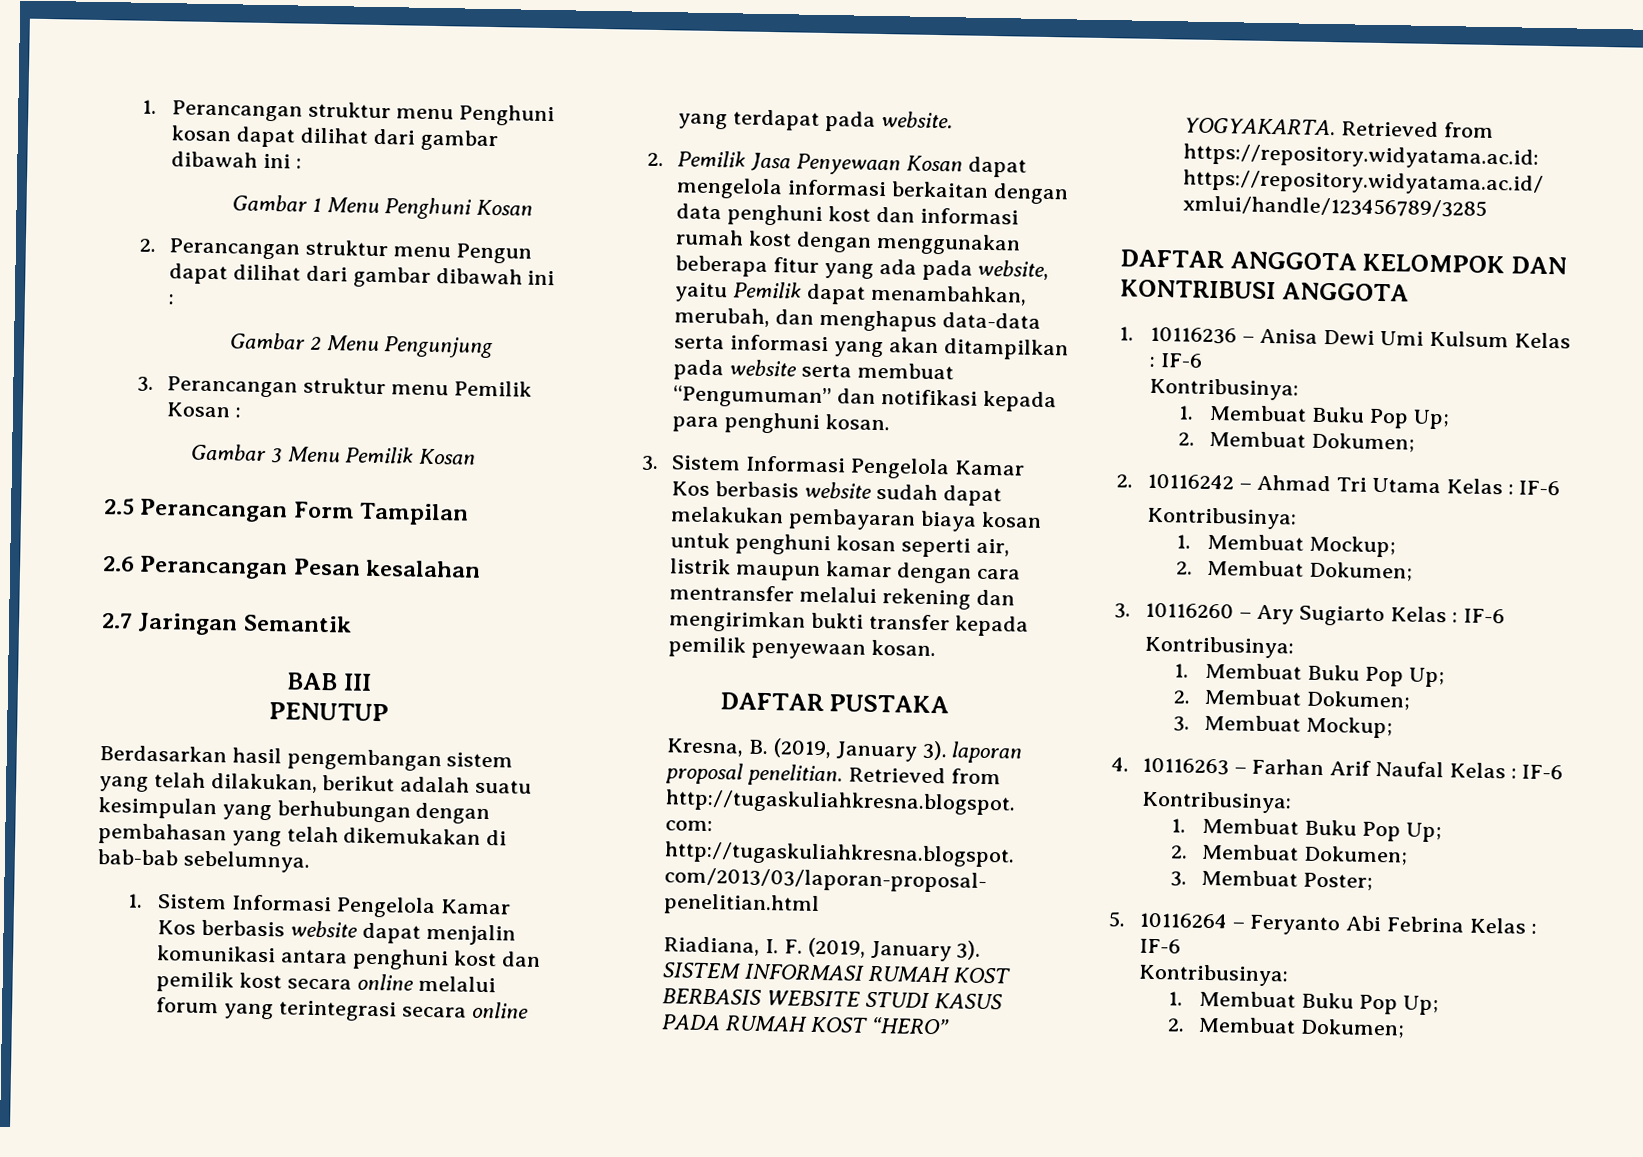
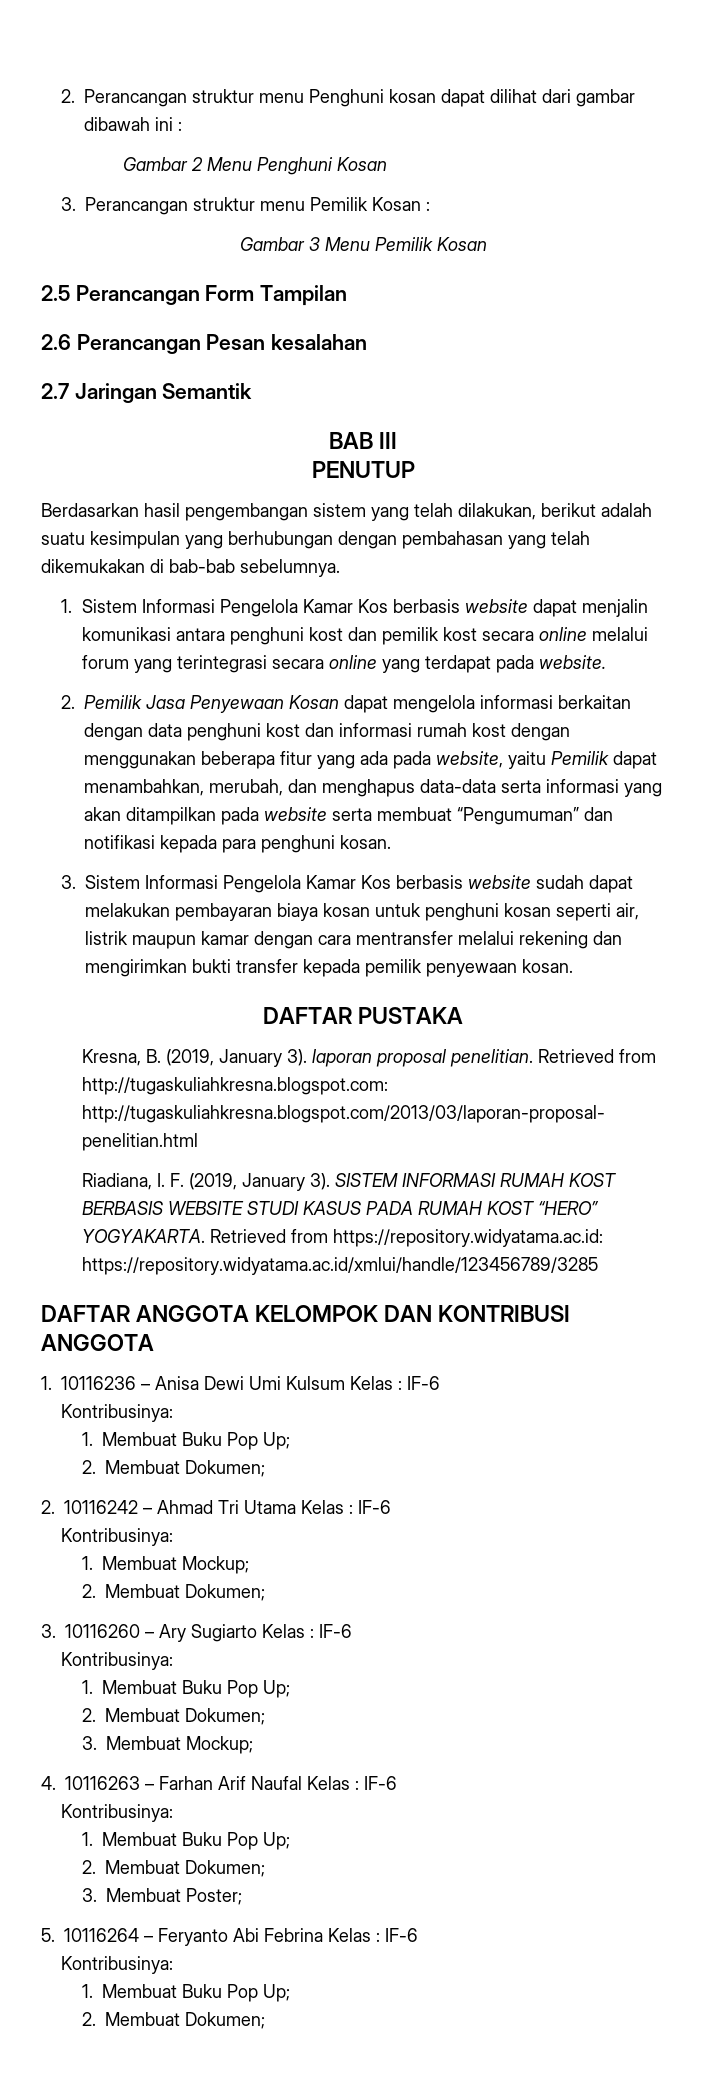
- 1. Perancangan struktur menu Penghuni kosan dapat dilihat dari gambar dibawah ini :
+ 2. Perancangan struktur menu Penghuni kosan dapat dilihat dari gambar dibawah ini :
- Gambar 1 Menu Penghuni Kosan
+ Gambar 2 Menu Penghuni Kosan
- 2. Perancangan struktur menu Pengun dapat dilihat dari gambar dibawah ini :
- Gambar 2 Menu Pengunjung

